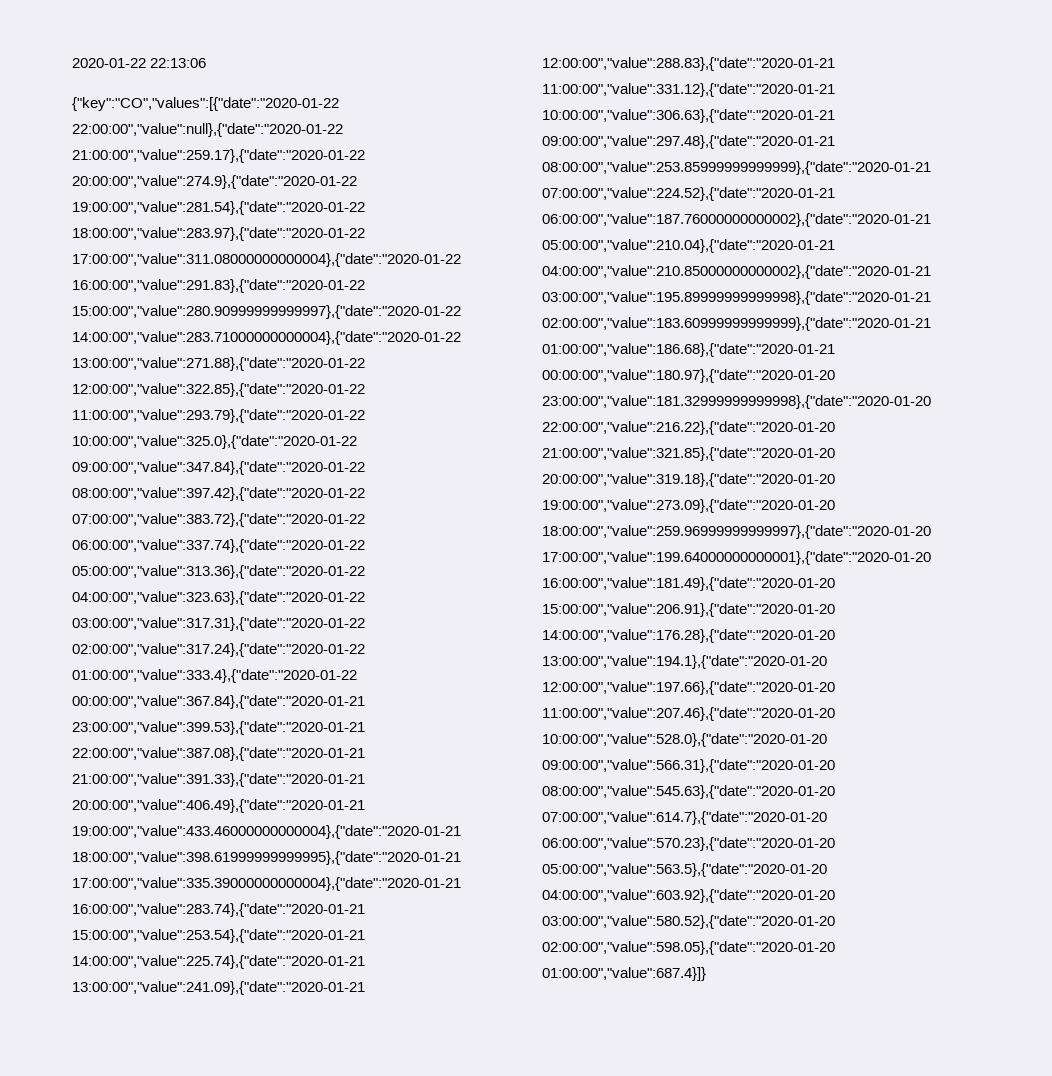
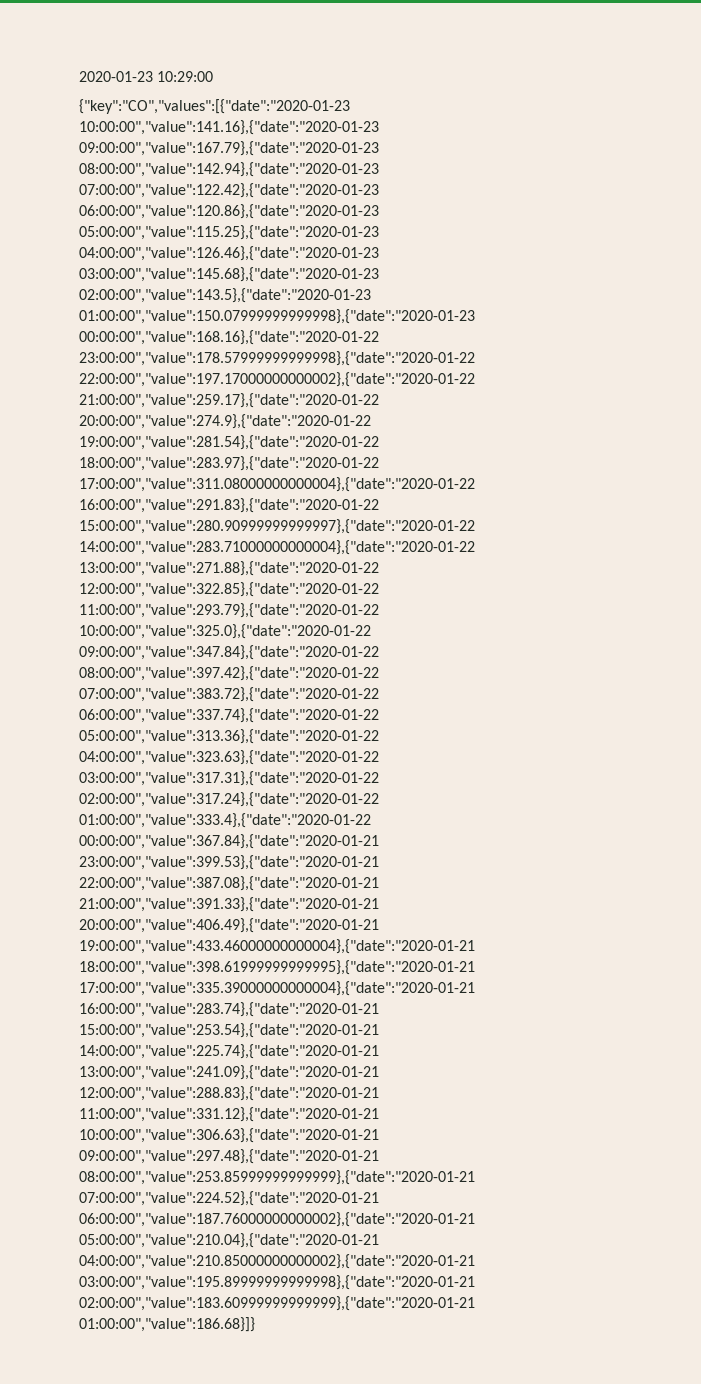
- 2020-01-22 22:13:06
- {"key":"CO","values":[{"date":"2020-01-22 22:00:00","value":null},{"date":"2020-01-22 21:00:00","value":259.17},{"date":"2020-01-22 20:00:00","value":274.9},{"date":"2020-01-22 19:00:00","value":281.54},{"date":"2020-01-22 18:00:00","value":283.97},{"date":"2020-01-22 17:00:00","value":311.08000000000004},{"date":"2020-01-22 16:00:00","value":291.83},{"date":"2020-01-22 15:00:00","value":280.90999999999997},{"date":"2020-01-22 14:00:00","value":283.71000000000004},{"date":"2020-01-22 13:00:00","value":271.88},{"date":"2020-01-22 12:00:00","value":322.85},{"date":"2020-01-22 11:00:00","value":293.79},{"date":"2020-01-22 10:00:00","value":325.0},{"date":"2020-01-22 09:00:00","value":347.84},{"date":"2020-01-22 08:00:00","value":397.42},{"date":"2020-01-22 07:00:00","value":383.72},{"date":"2020-01-22 06:00:00","value":337.74},{"date":"2020-01-22 05:00:00","value":313.36},{"date":"2020-01-22 04:00:00","value":323.63},{"date":"2020-01-22 03:00:00","value":317.31},{"date":"2020-01-22 02:00:00","value":317.24},{"date":"2020-01-22 01:00:00","value":333.4},{"date":"2020-01-22 00:00:00","value":367.84},{"date":"2020-01-21 23:00:00","value":399.53},{"date":"2020-01-21 22:00:00","value":387.08},{"date":"2020-01-21 21:00:00","value":391.33},{"date":"2020-01-21 20:00:00","value":406.49},{"date":"2020-01-21 19:00:00","value":433.46000000000004},{"date":"2020-01-21 18:00:00","value":398.61999999999995},{"date":"2020-01-21 17:00:00","value":335.39000000000004},{"date":"2020-01-21 16:00:00","value":283.74},{"date":"2020-01-21 15:00:00","value":253.54},{"date":"2020-01-21 14:00:00","value":225.74},{"date":"2020-01-21 13:00:00","value":241.09},{"date":"2020-01-21 12:00:00","value":288.83},{"date":"2020-01-21 11:00:00","value":331.12},{"date":"2020-01-21 10:00:00","value":306.63},{"date":"2020-01-21 09:00:00","value":297.48},{"date":"2020-01-21 08:00:00","value":253.85999999999999},{"date":"2020-01-21 07:00:00","value":224.52},{"date":"2020-01-21 06:00:00","value":187.76000000000002},{"date":"2020-01-21 05:00:00","value":210.04},{"date":"2020-01-21 04:00:00","value":210.85000000000002},{"date":"2020-01-21 03:00:00","value":195.89999999999998},{"date":"2020-01-21 02:00:00","value":183.60999999999999},{"date":"2020-01-21 01:00:00","value":186.68},{"date":"2020-01-21 00:00:00","value":180.97},{"date":"2020-01-20 23:00:00","value":181.32999999999998},{"date":"2020-01-20 22:00:00","value":216.22},{"date":"2020-01-20 21:00:00","value":321.85},{"date":"2020-01-20 20:00:00","value":319.18},{"date":"2020-01-20 19:00:00","value":273.09},{"date":"2020-01-20 18:00:00","value":259.96999999999997},{"date":"2020-01-20 17:00:00","value":199.64000000000001},{"date":"2020-01-20 16:00:00","value":181.49},{"date":"2020-01-20 15:00:00","value":206.91},{"date":"2020-01-20 14:00:00","value":176.28},{"date":"2020-01-20 13:00:00","value":194.1},{"date":"2020-01-20 12:00:00","value":197.66},{"date":"2020-01-20 11:00:00","value":207.46},{"date":"2020-01-20 10:00:00","value":528.0},{"date":"2020-01-20 09:00:00","value":566.31},{"date":"2020-01-20 08:00:00","value":545.63},{"date":"2020-01-20 07:00:00","value":614.7},{"date":"2020-01-20 06:00:00","value":570.23},{"date":"2020-01-20 05:00:00","value":563.5},{"date":"2020-01-20 04:00:00","value":603.92},{"date":"2020-01-20 03:00:00","value":580.52},{"date":"2020-01-20 02:00:00","value":598.05},{"date":"2020-01-20 01:00:00","value":687.4}]}
+ 2020-01-23 10:29:00
+ {"key":"CO","values":[{"date":"2020-01-23 10:00:00","value":141.16},{"date":"2020-01-23 09:00:00","value":167.79},{"date":"2020-01-23 08:00:00","value":142.94},{"date":"2020-01-23 07:00:00","value":122.42},{"date":"2020-01-23 06:00:00","value":120.86},{"date":"2020-01-23 05:00:00","value":115.25},{"date":"2020-01-23 04:00:00","value":126.46},{"date":"2020-01-23 03:00:00","value":145.68},{"date":"2020-01-23 02:00:00","value":143.5},{"date":"2020-01-23 01:00:00","value":150.07999999999998},{"date":"2020-01-23 00:00:00","value":168.16},{"date":"2020-01-22 23:00:00","value":178.57999999999998},{"date":"2020-01-22 22:00:00","value":197.17000000000002},{"date":"2020-01-22 21:00:00","value":259.17},{"date":"2020-01-22 20:00:00","value":274.9},{"date":"2020-01-22 19:00:00","value":281.54},{"date":"2020-01-22 18:00:00","value":283.97},{"date":"2020-01-22 17:00:00","value":311.08000000000004},{"date":"2020-01-22 16:00:00","value":291.83},{"date":"2020-01-22 15:00:00","value":280.90999999999997},{"date":"2020-01-22 14:00:00","value":283.71000000000004},{"date":"2020-01-22 13:00:00","value":271.88},{"date":"2020-01-22 12:00:00","value":322.85},{"date":"2020-01-22 11:00:00","value":293.79},{"date":"2020-01-22 10:00:00","value":325.0},{"date":"2020-01-22 09:00:00","value":347.84},{"date":"2020-01-22 08:00:00","value":397.42},{"date":"2020-01-22 07:00:00","value":383.72},{"date":"2020-01-22 06:00:00","value":337.74},{"date":"2020-01-22 05:00:00","value":313.36},{"date":"2020-01-22 04:00:00","value":323.63},{"date":"2020-01-22 03:00:00","value":317.31},{"date":"2020-01-22 02:00:00","value":317.24},{"date":"2020-01-22 01:00:00","value":333.4},{"date":"2020-01-22 00:00:00","value":367.84},{"date":"2020-01-21 23:00:00","value":399.53},{"date":"2020-01-21 22:00:00","value":387.08},{"date":"2020-01-21 21:00:00","value":391.33},{"date":"2020-01-21 20:00:00","value":406.49},{"date":"2020-01-21 19:00:00","value":433.46000000000004},{"date":"2020-01-21 18:00:00","value":398.61999999999995},{"date":"2020-01-21 17:00:00","value":335.39000000000004},{"date":"2020-01-21 16:00:00","value":283.74},{"date":"2020-01-21 15:00:00","value":253.54},{"date":"2020-01-21 14:00:00","value":225.74},{"date":"2020-01-21 13:00:00","value":241.09},{"date":"2020-01-21 12:00:00","value":288.83},{"date":"2020-01-21 11:00:00","value":331.12},{"date":"2020-01-21 10:00:00","value":306.63},{"date":"2020-01-21 09:00:00","value":297.48},{"date":"2020-01-21 08:00:00","value":253.85999999999999},{"date":"2020-01-21 07:00:00","value":224.52},{"date":"2020-01-21 06:00:00","value":187.76000000000002},{"date":"2020-01-21 05:00:00","value":210.04},{"date":"2020-01-21 04:00:00","value":210.85000000000002},{"date":"2020-01-21 03:00:00","value":195.89999999999998},{"date":"2020-01-21 02:00:00","value":183.60999999999999},{"date":"2020-01-21 01:00:00","value":186.68}]}

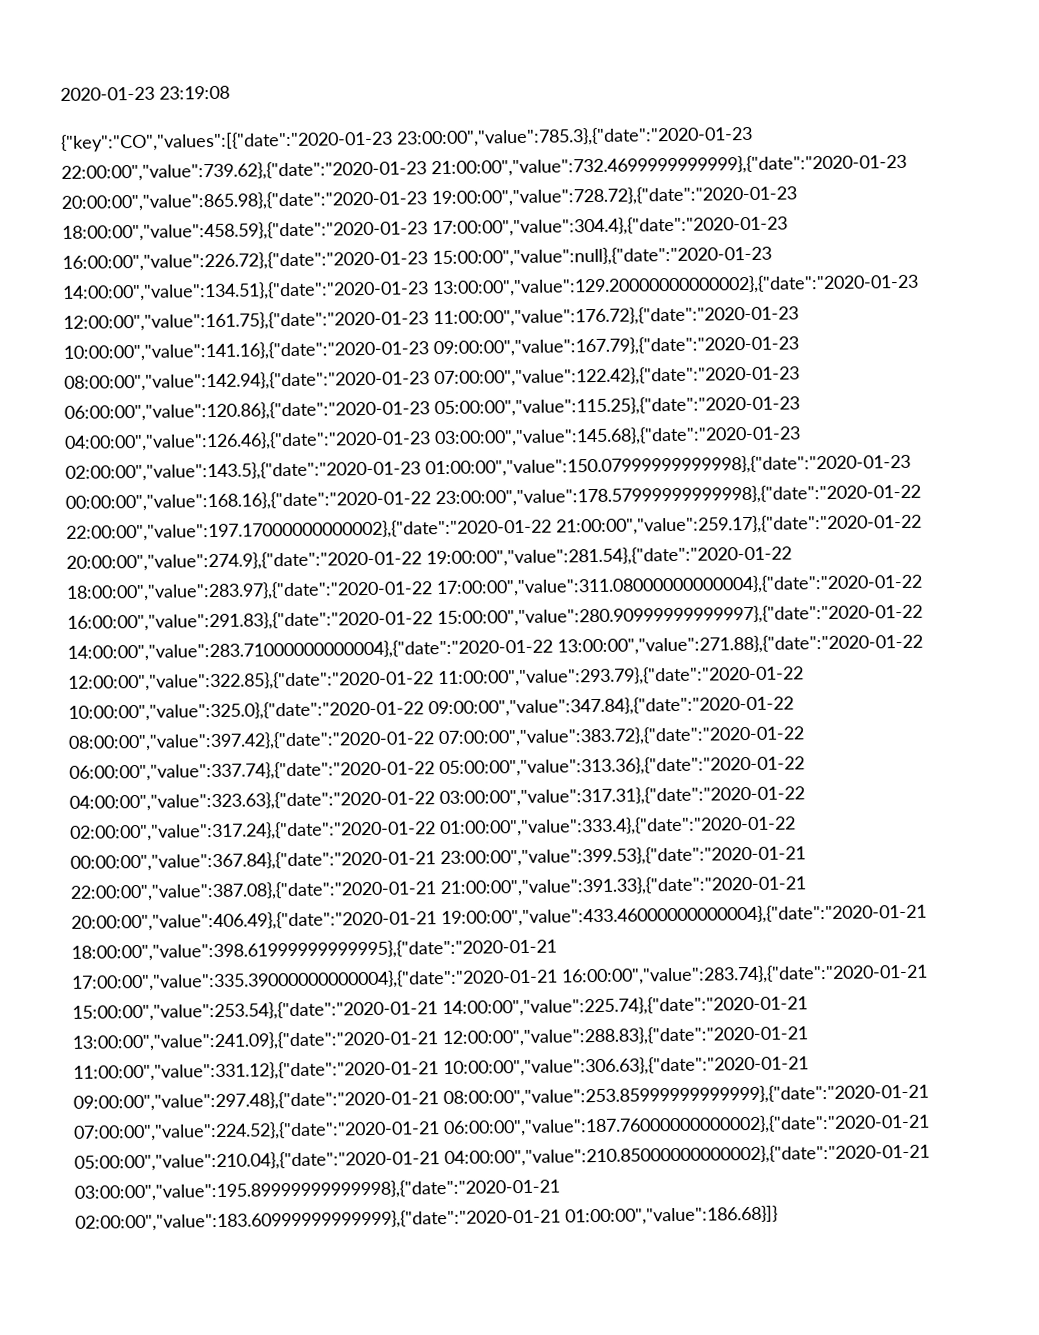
- 2020-01-23 10:29:00
+ 2020-01-23 23:19:08
- {"key":"CO","values":[{"date":"2020-01-23 10:00:00","value":141.16},{"date":"2020-01-23 09:00:00","value":167.79},{"date":"2020-01-23 08:00:00","value":142.94},{"date":"2020-01-23 07:00:00","value":122.42},{"date":"2020-01-23 06:00:00","value":120.86},{"date":"2020-01-23 05:00:00","value":115.25},{"date":"2020-01-23 04:00:00","value":126.46},{"date":"2020-01-23 03:00:00","value":145.68},{"date":"2020-01-23 02:00:00","value":143.5},{"date":"2020-01-23 01:00:00","value":150.07999999999998},{"date":"2020-01-23 00:00:00","value":168.16},{"date":"2020-01-22 23:00:00","value":178.57999999999998},{"date":"2020-01-22 22:00:00","value":197.17000000000002},{"date":"2020-01-22 21:00:00","value":259.17},{"date":"2020-01-22 20:00:00","value":274.9},{"date":"2020-01-22 19:00:00","value":281.54},{"date":"2020-01-22 18:00:00","value":283.97},{"date":"2020-01-22 17:00:00","value":311.08000000000004},{"date":"2020-01-22 16:00:00","value":291.83},{"date":"2020-01-22 15:00:00","value":280.90999999999997},{"date":"2020-01-22 14:00:00","value":283.71000000000004},{"date":"2020-01-22 13:00:00","value":271.88},{"date":"2020-01-22 12:00:00","value":322.85},{"date":"2020-01-22 11:00:00","value":293.79},{"date":"2020-01-22 10:00:00","value":325.0},{"date":"2020-01-22 09:00:00","value":347.84},{"date":"2020-01-22 08:00:00","value":397.42},{"date":"2020-01-22 07:00:00","value":383.72},{"date":"2020-01-22 06:00:00","value":337.74},{"date":"2020-01-22 05:00:00","value":313.36},{"date":"2020-01-22 04:00:00","value":323.63},{"date":"2020-01-22 03:00:00","value":317.31},{"date":"2020-01-22 02:00:00","value":317.24},{"date":"2020-01-22 01:00:00","value":333.4},{"date":"2020-01-22 00:00:00","value":367.84},{"date":"2020-01-21 23:00:00","value":399.53},{"date":"2020-01-21 22:00:00","value":387.08},{"date":"2020-01-21 21:00:00","value":391.33},{"date":"2020-01-21 20:00:00","value":406.49},{"date":"2020-01-21 19:00:00","value":433.46000000000004},{"date":"2020-01-21 18:00:00","value":398.61999999999995},{"date":"2020-01-21 17:00:00","value":335.39000000000004},{"date":"2020-01-21 16:00:00","value":283.74},{"date":"2020-01-21 15:00:00","value":253.54},{"date":"2020-01-21 14:00:00","value":225.74},{"date":"2020-01-21 13:00:00","value":241.09},{"date":"2020-01-21 12:00:00","value":288.83},{"date":"2020-01-21 11:00:00","value":331.12},{"date":"2020-01-21 10:00:00","value":306.63},{"date":"2020-01-21 09:00:00","value":297.48},{"date":"2020-01-21 08:00:00","value":253.85999999999999},{"date":"2020-01-21 07:00:00","value":224.52},{"date":"2020-01-21 06:00:00","value":187.76000000000002},{"date":"2020-01-21 05:00:00","value":210.04},{"date":"2020-01-21 04:00:00","value":210.85000000000002},{"date":"2020-01-21 03:00:00","value":195.89999999999998},{"date":"2020-01-21 02:00:00","value":183.60999999999999},{"date":"2020-01-21 01:00:00","value":186.68}]}
+ {"key":"CO","values":[{"date":"2020-01-23 23:00:00","value":785.3},{"date":"2020-01-23 22:00:00","value":739.62},{"date":"2020-01-23 21:00:00","value":732.4699999999999},{"date":"2020-01-23 20:00:00","value":865.98},{"date":"2020-01-23 19:00:00","value":728.72},{"date":"2020-01-23 18:00:00","value":458.59},{"date":"2020-01-23 17:00:00","value":304.4},{"date":"2020-01-23 16:00:00","value":226.72},{"date":"2020-01-23 15:00:00","value":null},{"date":"2020-01-23 14:00:00","value":134.51},{"date":"2020-01-23 13:00:00","value":129.20000000000002},{"date":"2020-01-23 12:00:00","value":161.75},{"date":"2020-01-23 11:00:00","value":176.72},{"date":"2020-01-23 10:00:00","value":141.16},{"date":"2020-01-23 09:00:00","value":167.79},{"date":"2020-01-23 08:00:00","value":142.94},{"date":"2020-01-23 07:00:00","value":122.42},{"date":"2020-01-23 06:00:00","value":120.86},{"date":"2020-01-23 05:00:00","value":115.25},{"date":"2020-01-23 04:00:00","value":126.46},{"date":"2020-01-23 03:00:00","value":145.68},{"date":"2020-01-23 02:00:00","value":143.5},{"date":"2020-01-23 01:00:00","value":150.07999999999998},{"date":"2020-01-23 00:00:00","value":168.16},{"date":"2020-01-22 23:00:00","value":178.57999999999998},{"date":"2020-01-22 22:00:00","value":197.17000000000002},{"date":"2020-01-22 21:00:00","value":259.17},{"date":"2020-01-22 20:00:00","value":274.9},{"date":"2020-01-22 19:00:00","value":281.54},{"date":"2020-01-22 18:00:00","value":283.97},{"date":"2020-01-22 17:00:00","value":311.08000000000004},{"date":"2020-01-22 16:00:00","value":291.83},{"date":"2020-01-22 15:00:00","value":280.90999999999997},{"date":"2020-01-22 14:00:00","value":283.71000000000004},{"date":"2020-01-22 13:00:00","value":271.88},{"date":"2020-01-22 12:00:00","value":322.85},{"date":"2020-01-22 11:00:00","value":293.79},{"date":"2020-01-22 10:00:00","value":325.0},{"date":"2020-01-22 09:00:00","value":347.84},{"date":"2020-01-22 08:00:00","value":397.42},{"date":"2020-01-22 07:00:00","value":383.72},{"date":"2020-01-22 06:00:00","value":337.74},{"date":"2020-01-22 05:00:00","value":313.36},{"date":"2020-01-22 04:00:00","value":323.63},{"date":"2020-01-22 03:00:00","value":317.31},{"date":"2020-01-22 02:00:00","value":317.24},{"date":"2020-01-22 01:00:00","value":333.4},{"date":"2020-01-22 00:00:00","value":367.84},{"date":"2020-01-21 23:00:00","value":399.53},{"date":"2020-01-21 22:00:00","value":387.08},{"date":"2020-01-21 21:00:00","value":391.33},{"date":"2020-01-21 20:00:00","value":406.49},{"date":"2020-01-21 19:00:00","value":433.46000000000004},{"date":"2020-01-21 18:00:00","value":398.61999999999995},{"date":"2020-01-21 17:00:00","value":335.39000000000004},{"date":"2020-01-21 16:00:00","value":283.74},{"date":"2020-01-21 15:00:00","value":253.54},{"date":"2020-01-21 14:00:00","value":225.74},{"date":"2020-01-21 13:00:00","value":241.09},{"date":"2020-01-21 12:00:00","value":288.83},{"date":"2020-01-21 11:00:00","value":331.12},{"date":"2020-01-21 10:00:00","value":306.63},{"date":"2020-01-21 09:00:00","value":297.48},{"date":"2020-01-21 08:00:00","value":253.85999999999999},{"date":"2020-01-21 07:00:00","value":224.52},{"date":"2020-01-21 06:00:00","value":187.76000000000002},{"date":"2020-01-21 05:00:00","value":210.04},{"date":"2020-01-21 04:00:00","value":210.85000000000002},{"date":"2020-01-21 03:00:00","value":195.89999999999998},{"date":"2020-01-21 02:00:00","value":183.60999999999999},{"date":"2020-01-21 01:00:00","value":186.68}]}

